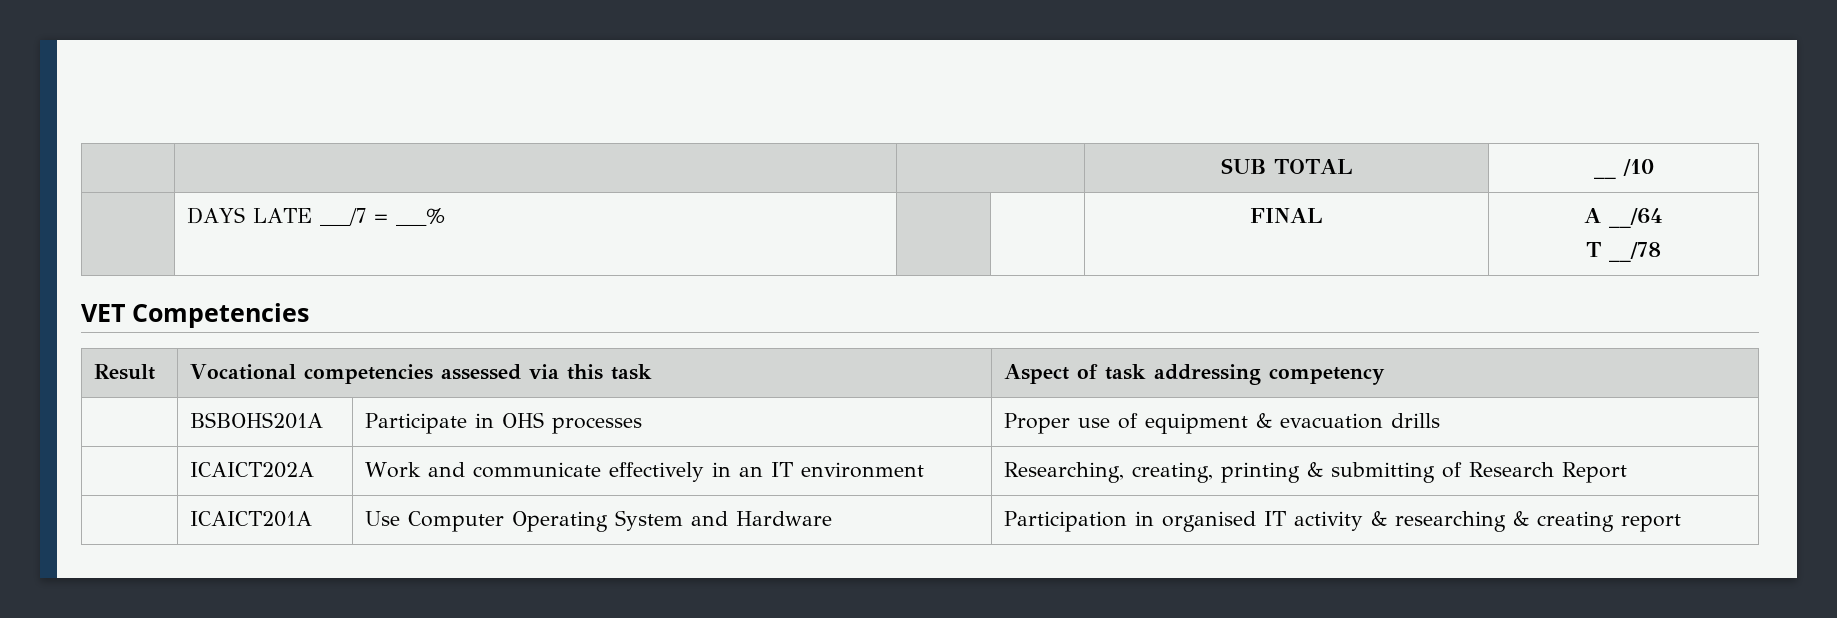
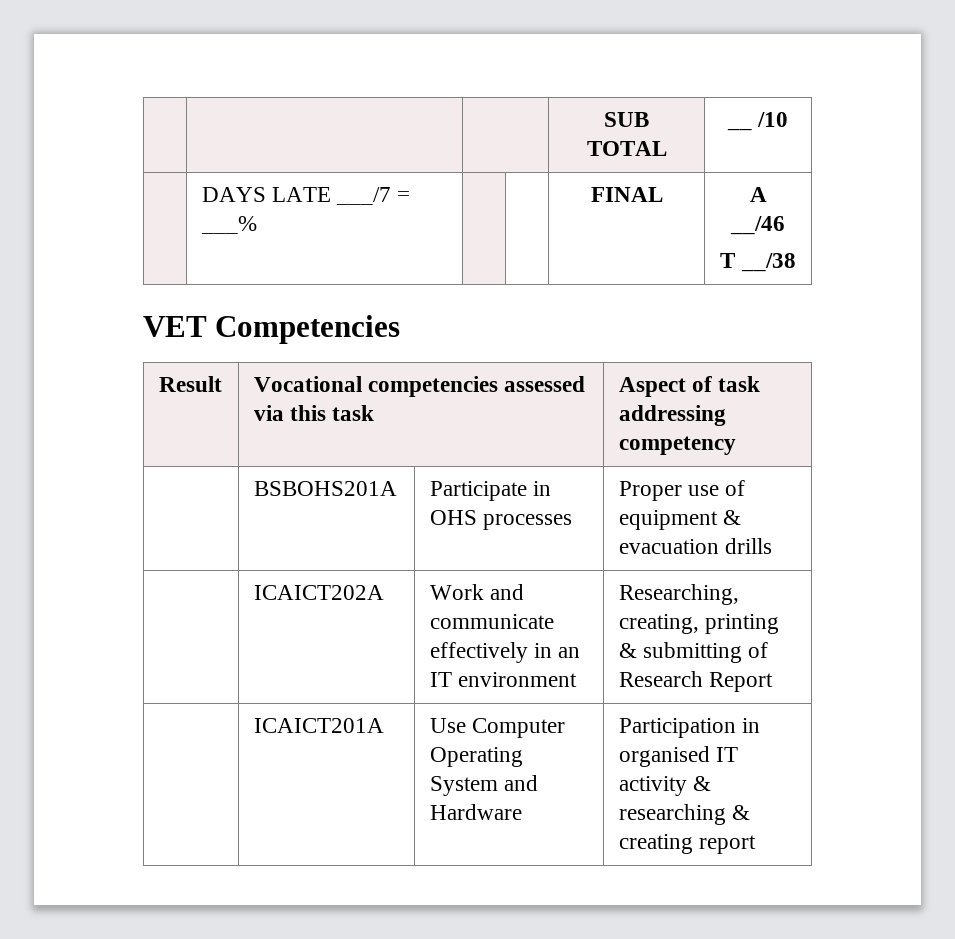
- | DAYS LATE ___/7 = ___% | | | FINAL | A __/64
- T __/78
+ | DAYS LATE ___/7 = ___% | | | FINAL | A __/46
+ T __/38

